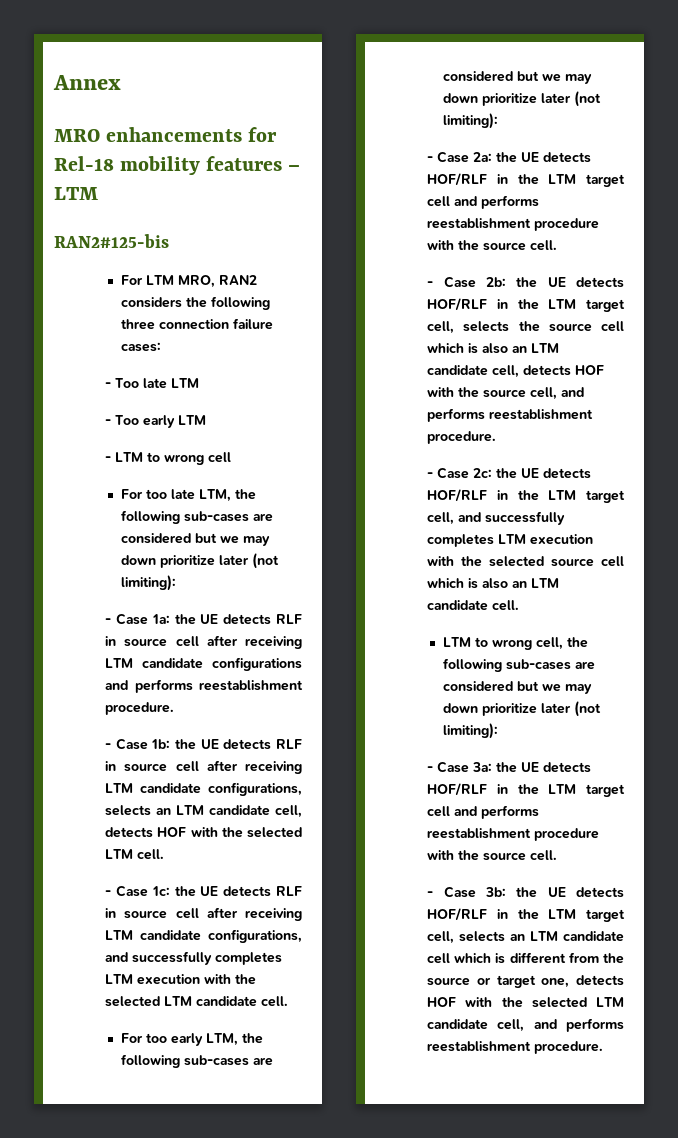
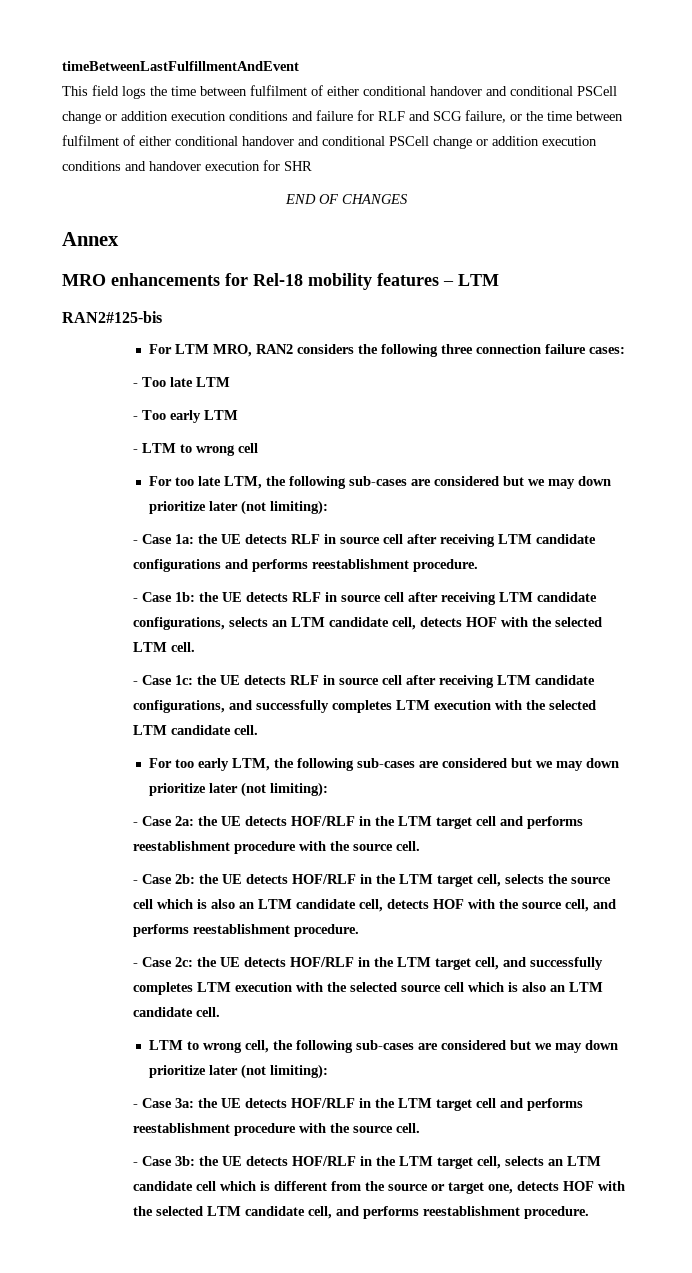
+ timeBetweenLastFulfillmentAndEvent
+ This field logs the time between fulfilment of either conditional handover and conditional PSCell change or addition execution conditions and failure for RLF and SCG failure, or the time between fulfilment of either conditional handover and conditional PSCell change or addition execution conditions and handover execution for SHR
+ END OF CHANGES

